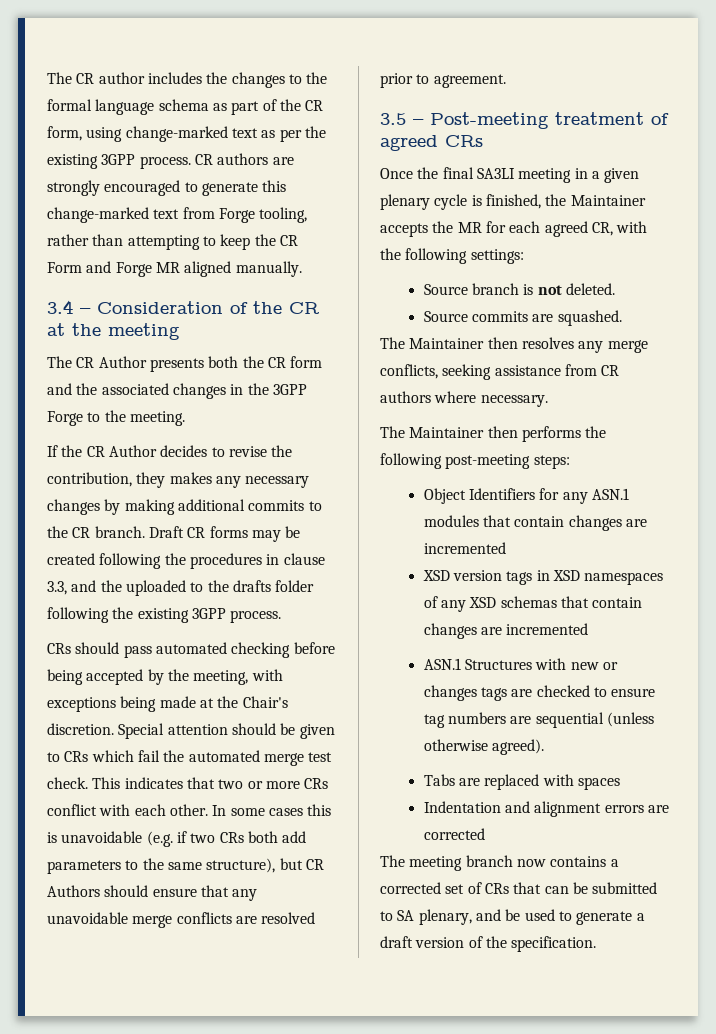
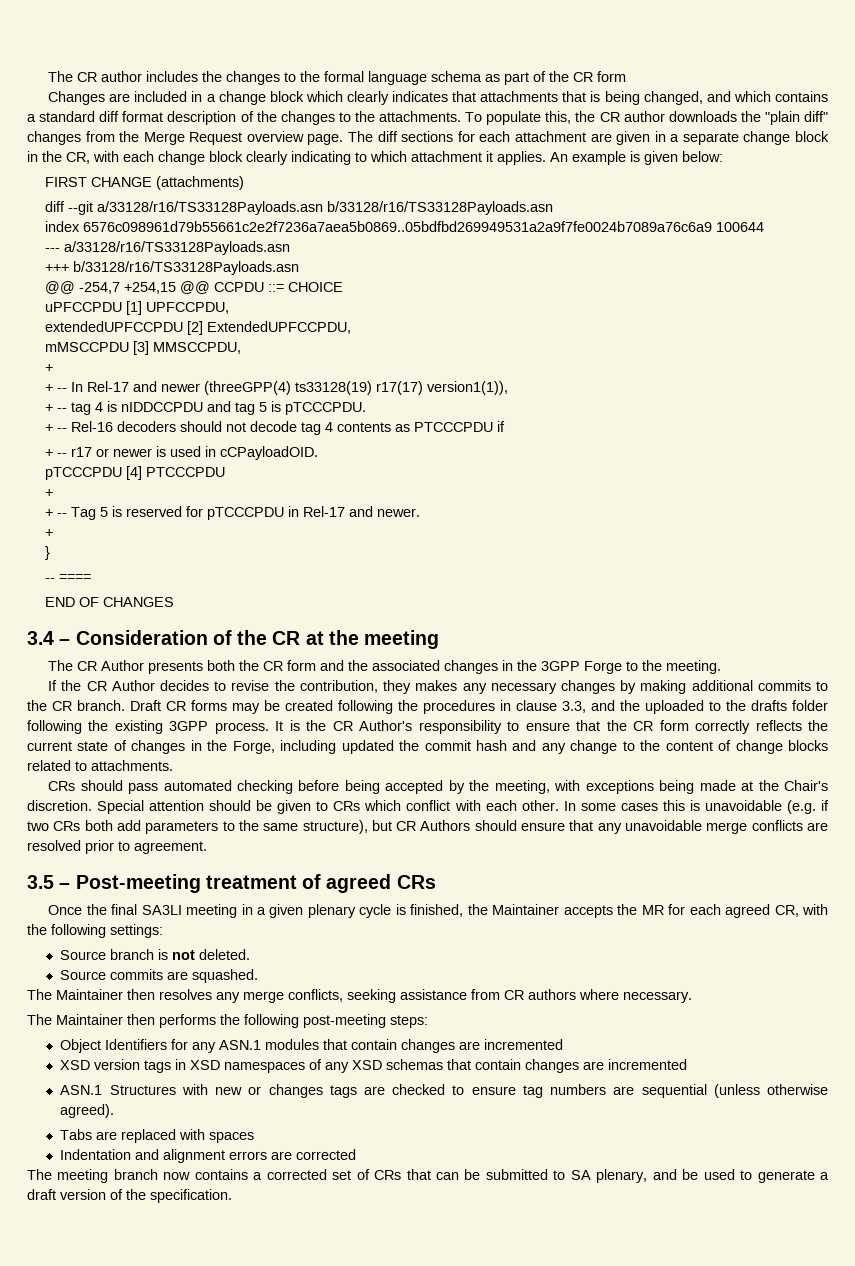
- The CR author includes the changes to the formal language schema as part of the CR form, using change-marked text as per the existing 3GPP process. CR authors are strongly encouraged to generate this change-marked text from Forge tooling, rather than attempting to keep the CR Form and Forge MR aligned manually.
+ The CR author includes the changes to the formal language schema as part of the CR form
+ Changes are included in a change block which clearly indicates that attachments that is being changed, and which contains a standard diff format description of the changes to the attachments. To populate this, the CR author downloads the "plain diff" changes from the Merge Request overview page. The diff sections for each attachment are given in a separate change block in the CR, with each change block clearly indicating to which attachment it applies. An example is given below:
+ FIRST CHANGE (attachments)
+ diff --git a/33128/r16/TS33128Payloads.asn b/33128/r16/TS33128Payloads.asn
+ index 6576c098961d79b55661c2e2f7236a7aea5b0869..05bdfbd269949531a2a9f7fe0024b7089a76c6a9 100644
+ --- a/33128/r16/TS33128Payloads.asn
+ +++ b/33128/r16/TS33128Payloads.asn
+ @@ -254,7 +254,15 @@ CCPDU ::= CHOICE
+ uPFCCPDU [1] UPFCCPDU,
+ extendedUPFCCPDU [2] ExtendedUPFCCPDU,
+ mMSCCPDU [3] MMSCCPDU,
+ +
+ + -- In Rel-17 and newer (threeGPP(4) ts33128(19) r17(17) version1(1)),
+ + -- tag 4 is nIDDCCPDU and tag 5 is pTCCCPDU.
+ + -- Rel-16 decoders should not decode tag 4 contents as PTCCCPDU if
+ + -- r17 or newer is used in cCPayloadOID.
+ pTCCCPDU [4] PTCCCPDU
+ +
+ + -- Tag 5 is reserved for pTCCCPDU in Rel-17 and newer.
+ +
+ }
+ -- ====
+ END OF CHANGES
+ It is the CR Author's responsibility to ensure that the CR form correctly reflects the current state of changes in the Forge, including updated the commit hash and any change to the content of change blocks related to attachments.
- Special attention should be given to CRs which fail the automated merge test check. This indicates that two or more CRs conflict with each other.
+ Special attention should be given to CRs which conflict with each other.

